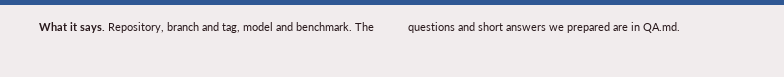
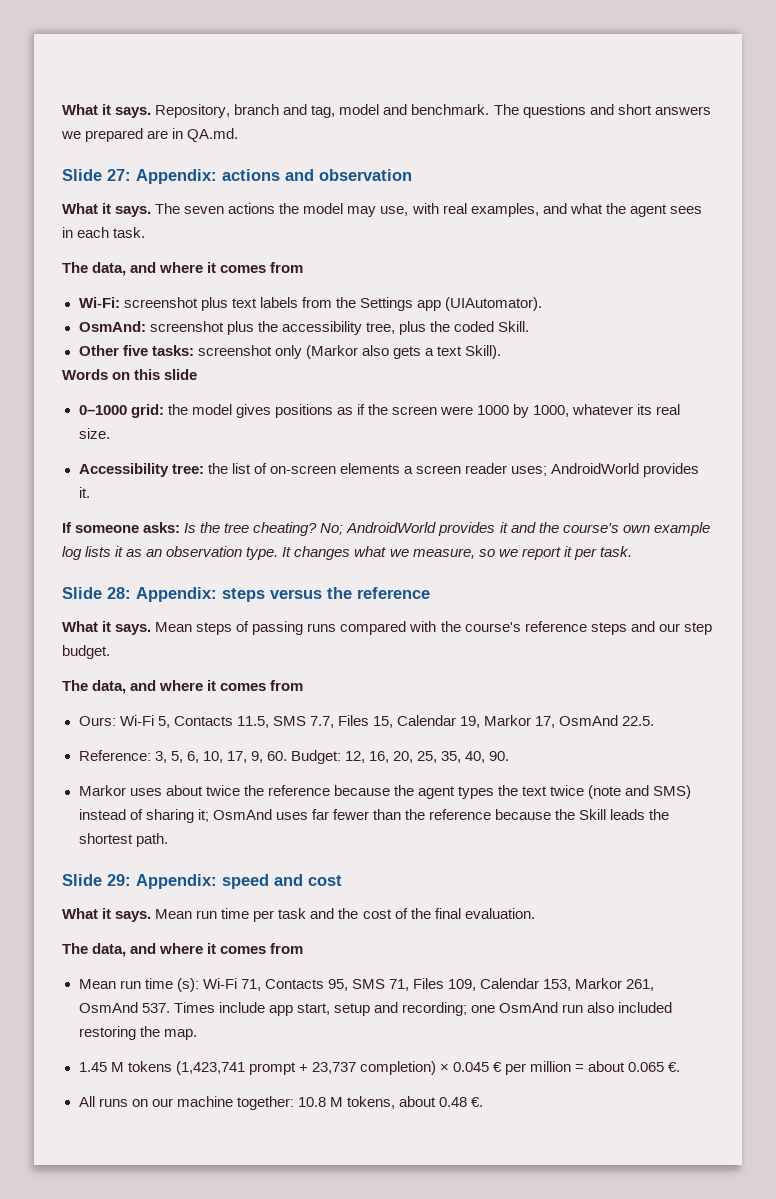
+ Slide 27: Appendix: actions and observation
+ What it says. The seven actions the model may use, with real examples, and what the agent sees in each task.
+ The data, and where it comes from
+ Wi-Fi: screenshot plus text labels from the Settings app (UIAutomator).
+ OsmAnd: screenshot plus the accessibility tree, plus the coded Skill.
+ Other five tasks: screenshot only (Markor also gets a text Skill).
+ Words on this slide
+ 0–1000 grid: the model gives positions as if the screen were 1000 by 1000, whatever its real size.
+ Accessibility tree: the list of on-screen elements a screen reader uses; AndroidWorld provides it.
+ If someone asks: Is the tree cheating? No; AndroidWorld provides it and the course's own example log lists it as an observation type. It changes what we measure, so we report it per task.
+ Slide 28: Appendix: steps versus the reference
+ What it says. Mean steps of passing runs compared with the course's reference steps and our step budget.
+ The data, and where it comes from
+ Ours: Wi-Fi 5, Contacts 11.5, SMS 7.7, Files 15, Calendar 19, Markor 17, OsmAnd 22.5.
+ Reference: 3, 5, 6, 10, 17, 9, 60. Budget: 12, 16, 20, 25, 35, 40, 90.
+ Markor uses about twice the reference because the agent types the text twice (note and SMS) instead of sharing it; OsmAnd uses far fewer than the reference because the Skill leads the shortest path.
+ Slide 29: Appendix: speed and cost
+ What it says. Mean run time per task and the cost of the final evaluation.
+ The data, and where it comes from
+ Mean run time (s): Wi-Fi 71, Contacts 95, SMS 71, Files 109, Calendar 153, Markor 261, OsmAnd 537. Times include app start, setup and recording; one OsmAnd run also included restoring the map.
+ 1.45 M tokens (1,423,741 prompt + 23,737 completion) × 0.045 € per million = about 0.065 €.
+ All runs on our machine together: 10.8 M tokens, about 0.48 €.

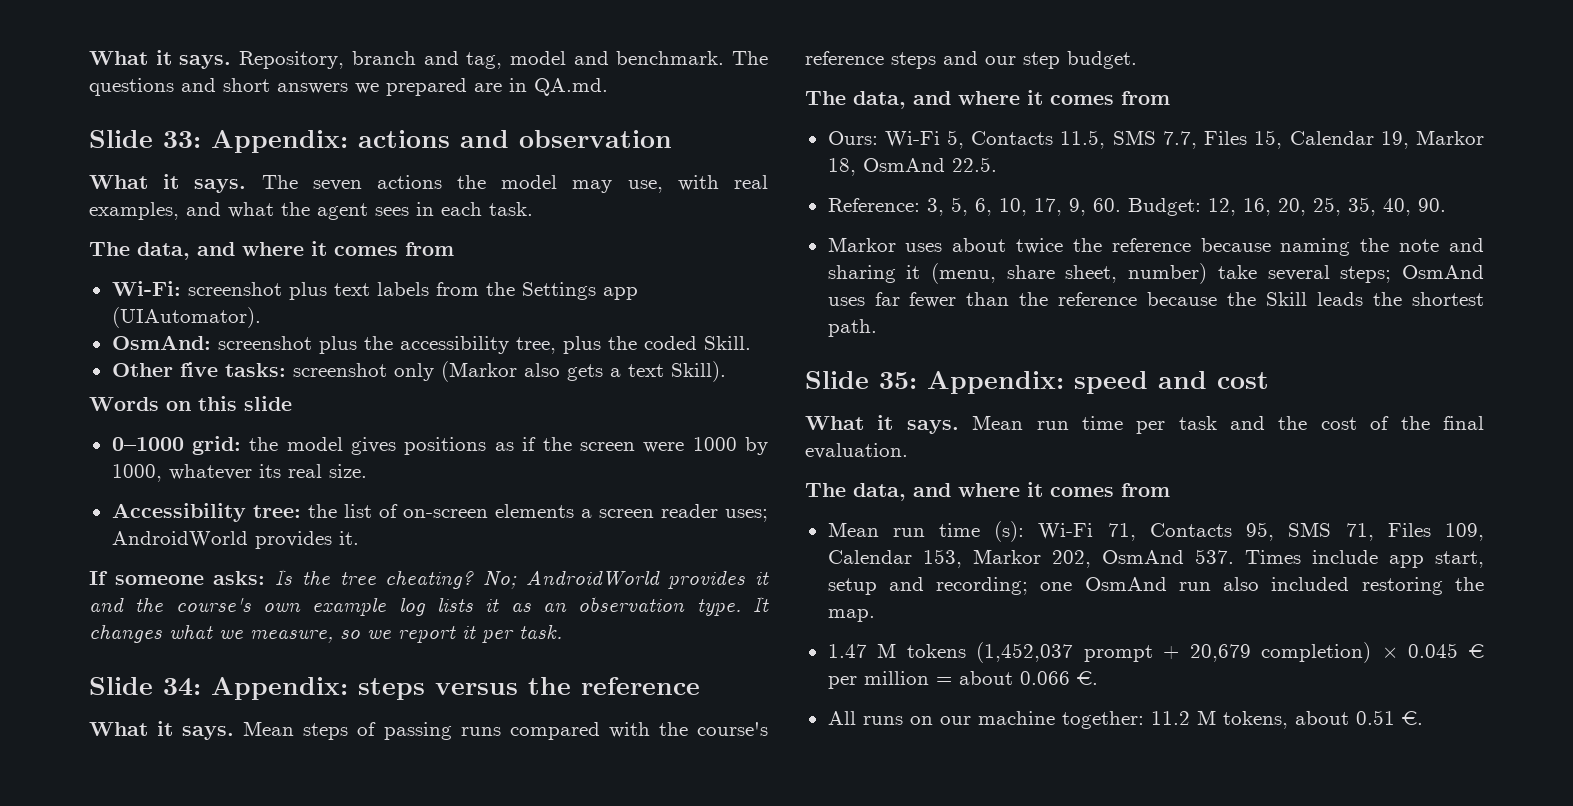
- Slide 27: Appendix: actions and observation
+ Slide 33: Appendix: actions and observation
- Slide 28: Appendix: steps versus the reference
+ Slide 34: Appendix: steps versus the reference
- Ours: Wi-Fi 5, Contacts 11.5, SMS 7.7, Files 15, Calendar 19, Markor 17, OsmAnd 22.5.
+ Ours: Wi-Fi 5, Contacts 11.5, SMS 7.7, Files 15, Calendar 19, Markor 18, OsmAnd 22.5.
- Markor uses about twice the reference because the agent types the text twice (note and SMS) instead of sharing it; OsmAnd uses far fewer than the reference because the Skill leads the shortest path.
+ Markor uses about twice the reference because naming the note and sharing it (menu, share sheet, number) take several steps; OsmAnd uses far fewer than the reference because the Skill leads the shortest path.
- Slide 29: Appendix: speed and cost
+ Slide 35: Appendix: speed and cost
- Mean run time (s): Wi-Fi 71, Contacts 95, SMS 71, Files 109, Calendar 153, Markor 261, OsmAnd 537. Times include app start, setup and recording; one OsmAnd run also included restoring the map.
+ Mean run time (s): Wi-Fi 71, Contacts 95, SMS 71, Files 109, Calendar 153, Markor 202, OsmAnd 537. Times include app start, setup and recording; one OsmAnd run also included restoring the map.
- 1.45 M tokens (1,423,741 prompt + 23,737 completion) × 0.045 € per million = about 0.065 €.
+ 1.47 M tokens (1,452,037 prompt + 20,679 completion) × 0.045 € per million = about 0.066 €.
- All runs on our machine together: 10.8 M tokens, about 0.48 €.
+ All runs on our machine together: 11.2 M tokens, about 0.51 €.

